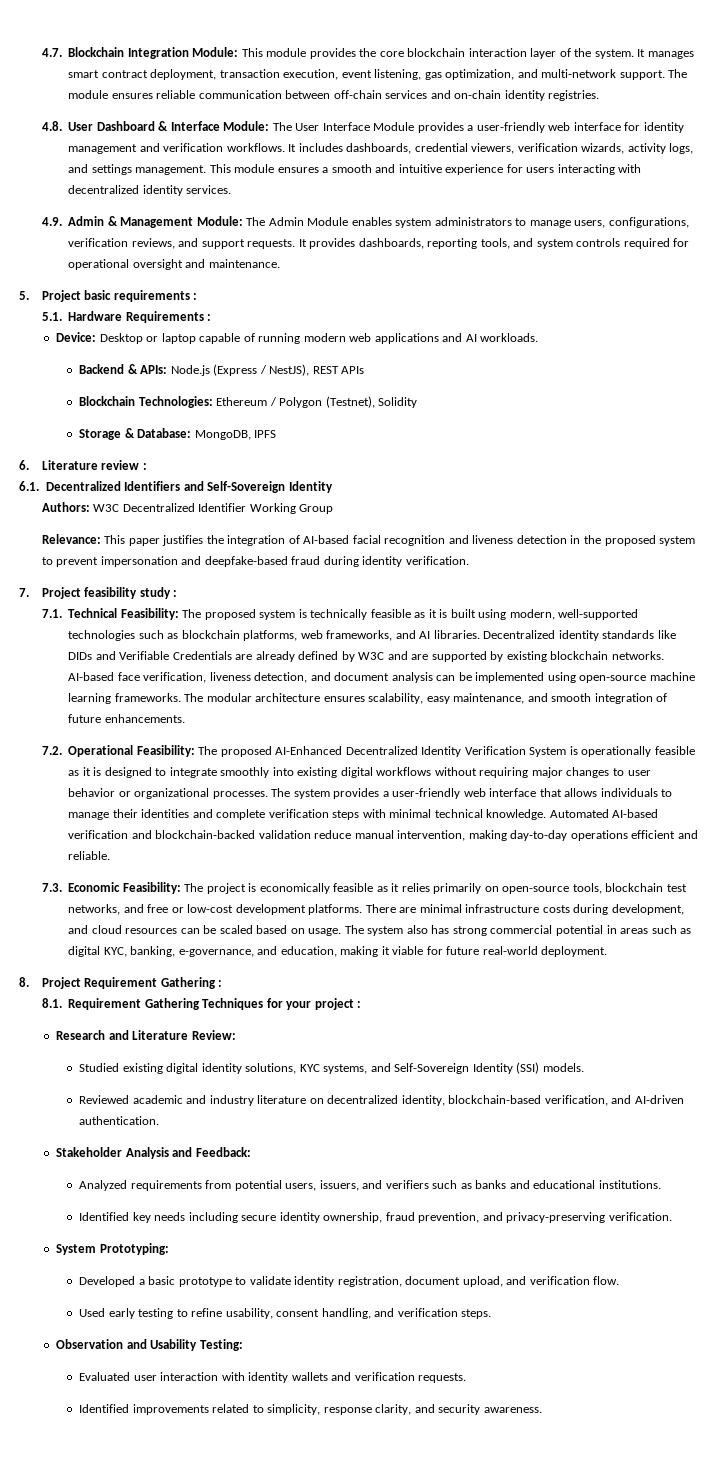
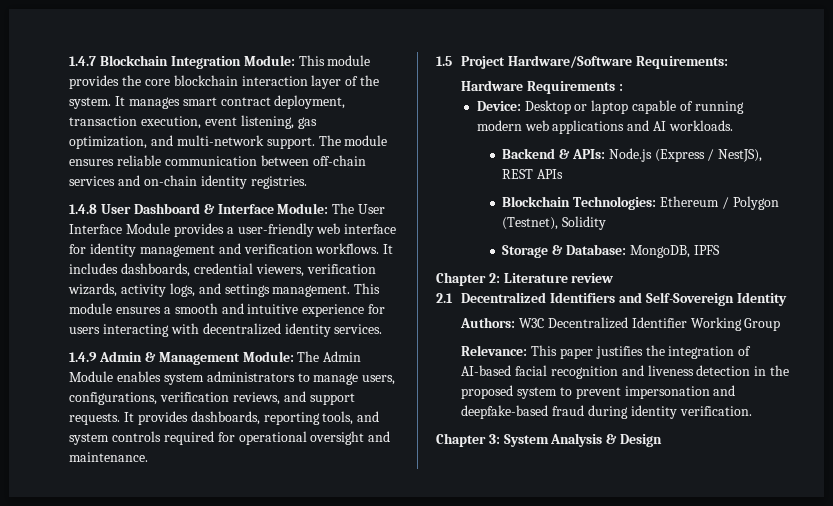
- 4.7. Blockchain Integration Module: This module provides the core blockchain interaction layer of the system.
+ 1.4.7 Blockchain Integration Module: This module provides the core blockchain interaction layer of the system.
- 4.8. User Dashboard & Interface Module: The User Interface Module provides a user-friendly web interface for identity management and verification workflows.
+ 1.4.8 User Dashboard & Interface Module: The User Interface Module provides a user-friendly web interface for identity management and verification workflows.
- 4.9. Admin & Management Module: The Admin Module enables system administrators to manage users, configurations, verification reviews, and support requests.
+ 1.4.9 Admin & Management Module: The Admin Module enables system administrators to manage users, configurations, verification reviews, and support requests.
- 5. Project basic requirements :
- 5.1. Hardware Requirements :
+ 1.5 Project Hardware/Software Requirements:
+ Hardware Requirements :
- 6. Literature review :
- 6.1. Decentralized Identifiers and Self-Sovereign Identity
+ Chapter 2: Literature review
+ 2.1 Decentralized Identifiers and Self-Sovereign Identity
- 7. Project feasibility study :
- 7.1. Technical Feasibility: The proposed system is technically feasible as it is built using modern, well-supported technologies such as blockchain platforms, web frameworks, and AI libraries. Decentralized identity standards like DIDs and Verifiable Credentials are already defined by W3C and are supported by existing blockchain networks. AI-based face verification, liveness detection, and document analysis can be implemented using open-source machine learning frameworks. The modular architecture ensures scalability, easy maintenance, and smooth integration of future enhancements.
- 7.2. Operational Feasibility: The proposed AI-Enhanced Decentralized Identity Verification System is operationally feasible as it is designed to integrate smoothly into existing digital workflows without requiring major changes to user behavior or organizational processes. The system provides a user-friendly web interface that allows individuals to manage their identities and complete verification steps with minimal technical knowledge. Automated AI-based verification and blockchain-backed validation reduce manual intervention, making day-to-day operations efficient and reliable.
- 7.3. Economic Feasibility: The project is economically feasible as it relies primarily on open-source tools, blockchain test networks, and free or low-cost development platforms. There are minimal infrastructure costs during development, and cloud resources can be scaled based on usage. The system also has strong commercial potential in areas such as digital KYC, banking, e-governance, and education, making it viable for future real-world deployment.
- 8. Project Requirement Gathering :
- 8.1. Requirement Gathering Techniques for your project :
- Research and Literature Review:
- Studied existing digital identity solutions, KYC systems, and Self-Sovereign Identity (SSI) models.
- Reviewed academic and industry literature on decentralized identity, blockchain-based verification, and AI-driven authentication.
- Stakeholder Analysis and Feedback:
- Analyzed requirements from potential users, issuers, and verifiers such as banks and educational institutions.
- Identified key needs including secure identity ownership, fraud prevention, and privacy-preserving verification.
- System Prototyping:
- Developed a basic prototype to validate identity registration, document upload, and verification flow.
- Used early testing to refine usability, consent handling, and verification steps.
- Observation and Usability Testing:
- Evaluated user interaction with identity wallets and verification requests.
- Identified improvements related to simplicity, response clarity, and security awareness.
+ Chapter 3: System Analysis & Design

